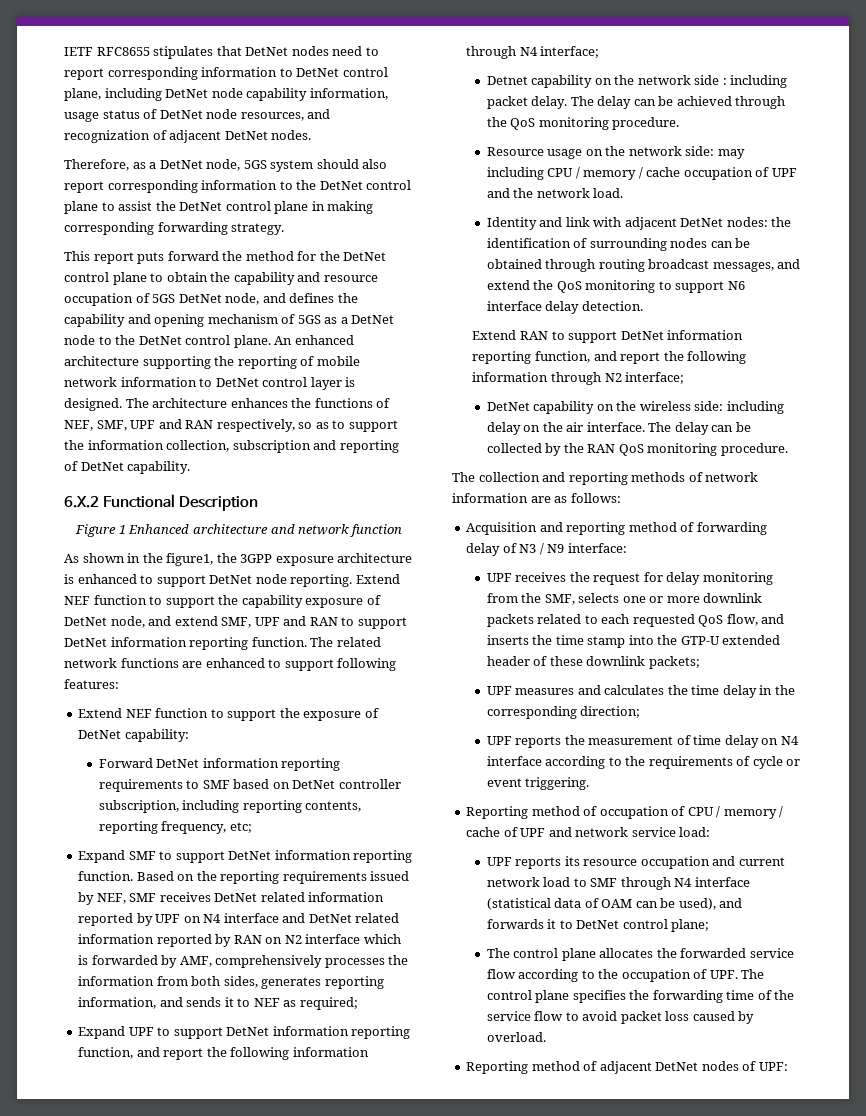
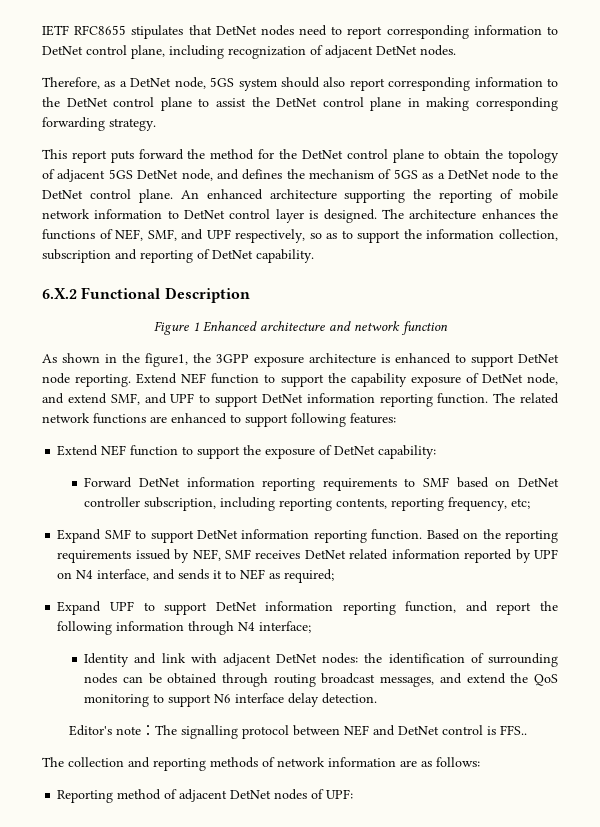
- IETF RFC8655 stipulates that DetNet nodes need to report corresponding information to DetNet control plane, including DetNet node capability information, usage status of DetNet node resources, and recognization of adjacent DetNet nodes.
+ IETF RFC8655 stipulates that DetNet nodes need to report corresponding information to DetNet control plane, including recognization of adjacent DetNet nodes.
- This report puts forward the method for the DetNet control plane to obtain the capability and resource occupation of 5GS DetNet node, and defines the capability and opening mechanism of 5GS as a DetNet node to the DetNet control plane.
+ This report puts forward the method for the DetNet control plane to obtain the topology of adjacent 5GS DetNet node, and defines the mechanism of 5GS as a DetNet node to the DetNet control plane.
- The architecture enhances the functions of NEF, SMF, UPF and RAN respectively, so as to support the information collection, subscription and reporting of DetNet capability.
+ The architecture enhances the functions of NEF, SMF, and UPF respectively, so as to support the information collection, subscription and reporting of DetNet capability.
- Extend NEF function to support the capability exposure of DetNet node, and extend SMF, UPF and RAN to support DetNet information reporting function.
+ Extend NEF function to support the capability exposure of DetNet node, and extend SMF, and UPF to support DetNet information reporting function.
- Based on the reporting requirements issued by NEF, SMF receives DetNet related information reported by UPF on N4 interface and DetNet related information reported by RAN on N2 interface which is forwarded by AMF, comprehensively processes the information from both sides, generates reporting information, and sends it to NEF as required;
+ Based on the reporting requirements issued by NEF, SMF receives DetNet related information reported by UPF on N4 interface, and sends it to NEF as required;
- Detnet capability on the network side : including packet delay. The delay can be achieved through the QoS monitoring procedure.
- Resource usage on the network side: may including CPU / memory / cache occupation of UPF and the network load.
- Extend RAN to support DetNet information reporting function, and report the following information through N2 interface;
- DetNet capability on the wireless side: including delay on the air interface. The delay can be collected by the RAN QoS monitoring procedure.
+ Editor's note：The signalling protocol between NEF and DetNet control is FFS..
- Acquisition and reporting method of forwarding delay of N3 / N9 interface:
- UPF receives the request for delay monitoring from the SMF, selects one or more downlink packets related to each requested QoS flow, and inserts the time stamp into the GTP-U extended header of these downlink packets;
- UPF measures and calculates the time delay in the corresponding direction;
- UPF reports the measurement of time delay on N4 interface according to the requirements of cycle or event triggering.
- Reporting method of occupation of CPU / memory / cache of UPF and network service load:
- UPF reports its resource occupation and current network load to SMF through N4 interface (statistical data of OAM can be used), and forwards it to DetNet control plane;
- The control plane allocates the forwarded service flow according to the occupation of UPF. The control plane specifies the forwarding time of the service flow to avoid packet loss caused by overload.

